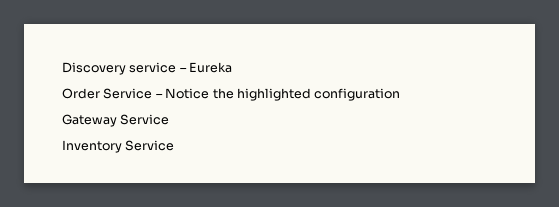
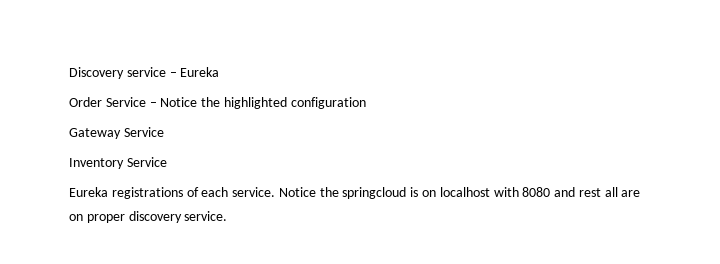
+ Eureka registrations of each service. Notice the springcloud is on localhost with 8080 and rest all are on proper discovery service.

